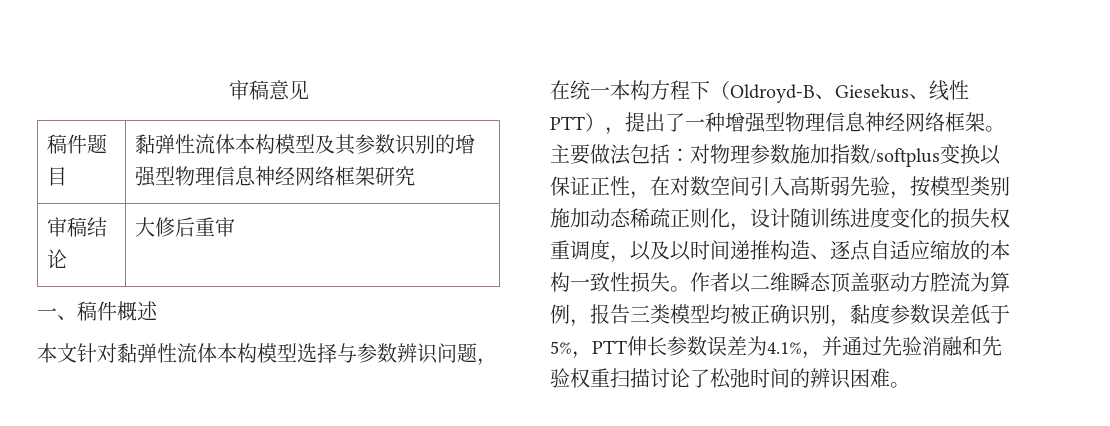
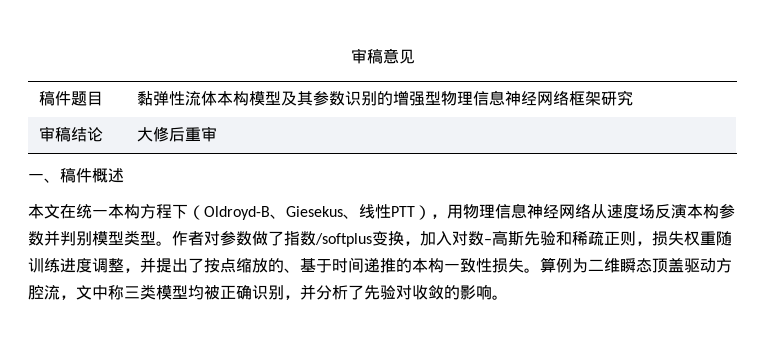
- 本文针对黏弹性流体本构模型选择与参数辨识问题，在统一本构方程下（Oldroyd-B、Giesekus、线性PTT），提出了一种增强型物理信息神经网络框架。主要做法包括：对物理参数施加指数/softplus变换以保证正性，在对数空间引入高斯弱先验，按模型类别施加动态稀疏正则化，设计随训练进度变化的损失权重调度，以及以时间递推构造、逐点自适应缩放的本构一致性损失。
+ 本文在统一本构方程下（Oldroyd-B、Giesekus、线性PTT），用物理信息神经网络从速度场反演本构参数并判别模型类型。作者对参数做了指数/softplus变换，加入对数–高斯先验和稀疏正则，损失权重随训练进度调整，并提出了按点缩放的、基于时间递推的本构一致性损失。
- 作者以二维瞬态顶盖驱动方腔流为算例，报告三类模型均被正确识别，黏度参数误差低于5%，PTT伸长参数误差为4.1%，并通过先验消融和先验权重扫描讨论了松弛时间的辨识困难。
+ 算例为二维瞬态顶盖驱动方腔流，文中称三类模型均被正确识别，并分析了先验对收敛的影响。

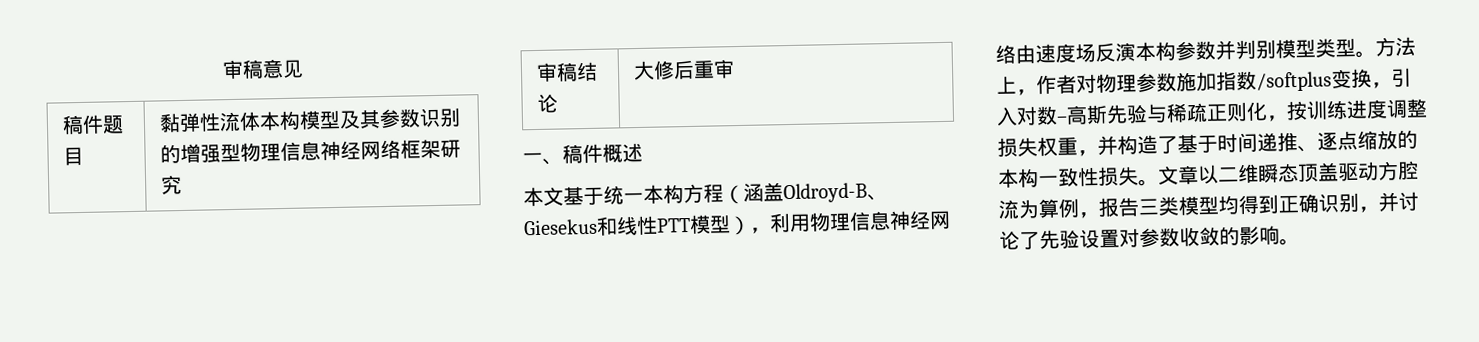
- 本文在统一本构方程下（Oldroyd-B、Giesekus、线性PTT），用物理信息神经网络从速度场反演本构参数并判别模型类型。
+ 本文基于统一本构方程（涵盖Oldroyd-B、Giesekus和线性PTT模型），利用物理信息神经网络由速度场反演本构参数并判别模型类型。
- 作者对参数做了指数/softplus变换，加入对数–高斯先验和稀疏正则，损失权重随训练进度调整，并提出了按点缩放的、基于时间递推的本构一致性损失。
+ 方法上，作者对物理参数施加指数/softplus变换，引入对数–高斯先验与稀疏正则化，按训练进度调整损失权重，并构造了基于时间递推、逐点缩放的本构一致性损失。
- 算例为二维瞬态顶盖驱动方腔流，文中称三类模型均被正确识别，并分析了先验对收敛的影响。
+ 文章以二维瞬态顶盖驱动方腔流为算例，报告三类模型均得到正确识别，并讨论了先验设置对参数收敛的影响。

